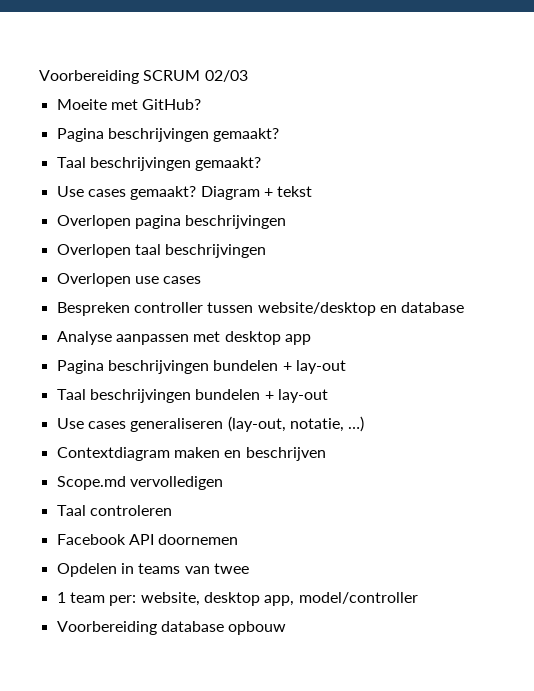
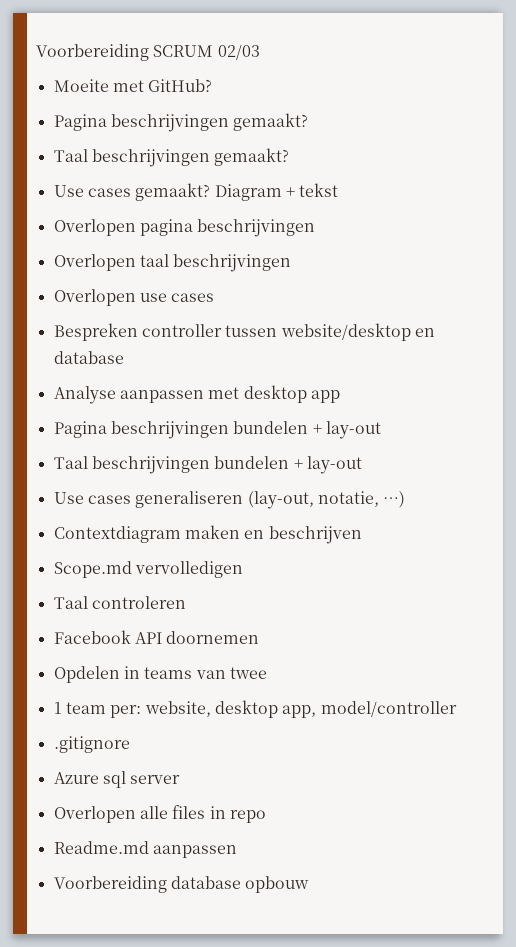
+ .gitignore
+ Azure sql server
+ Overlopen alle files in repo
+ Readme.md aanpassen

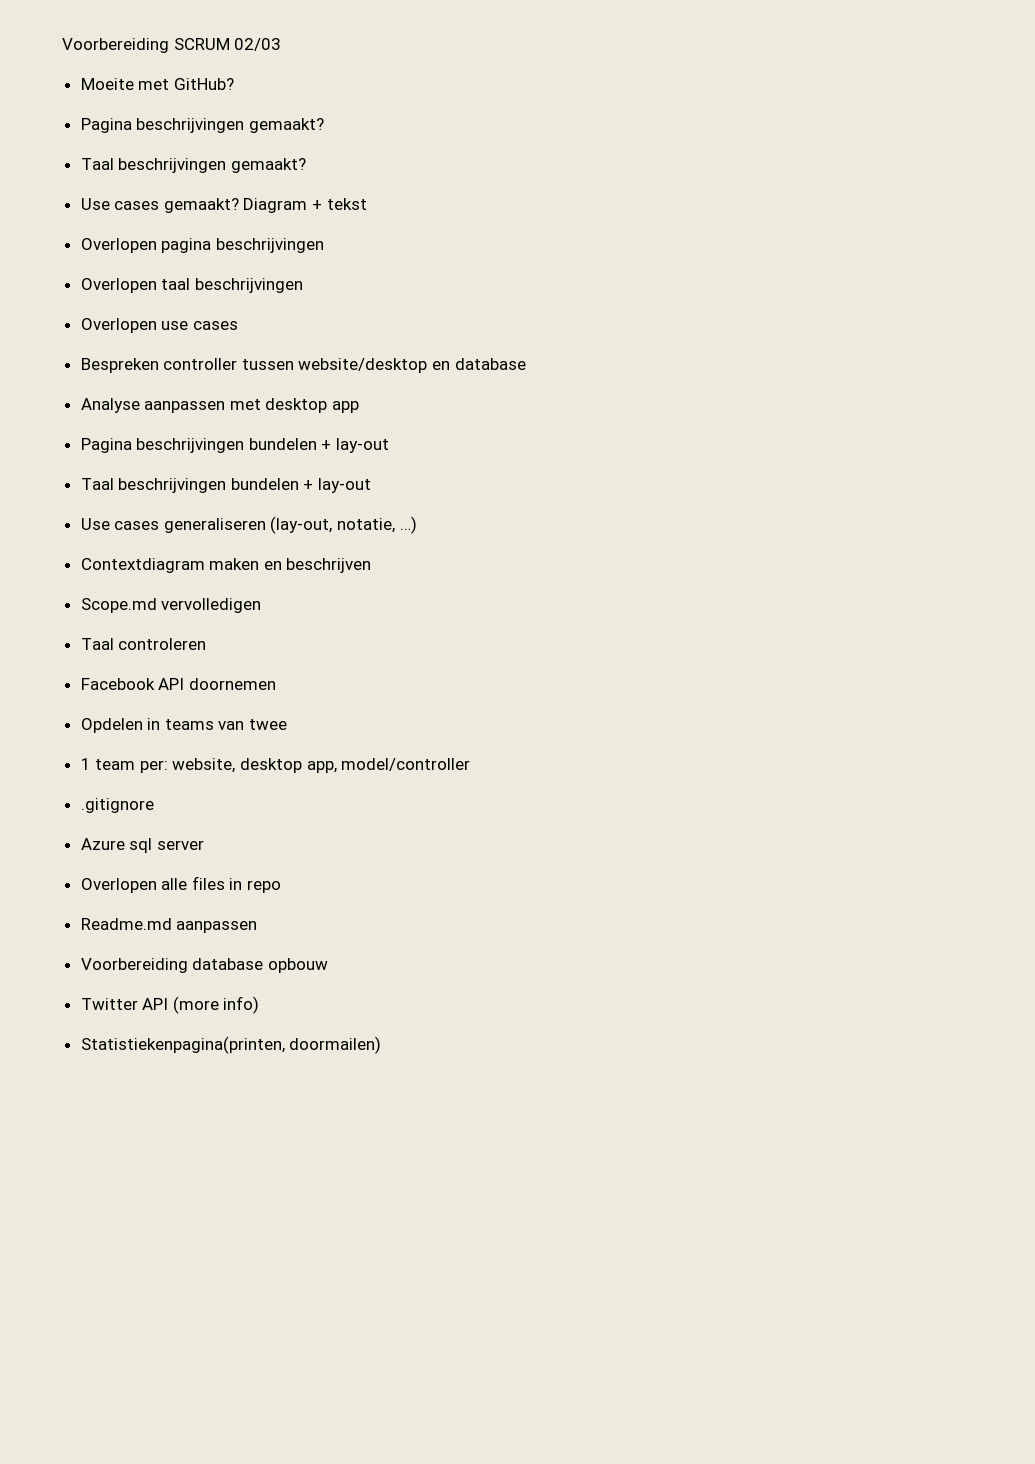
+ Twitter API (more info)
+ Statistiekenpagina(printen, doormailen)

